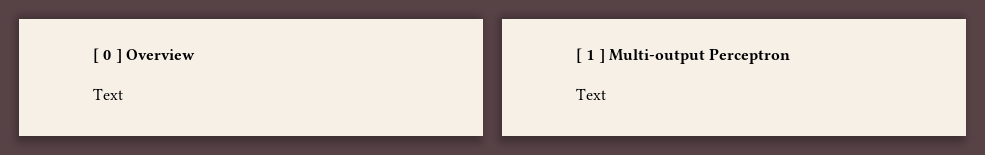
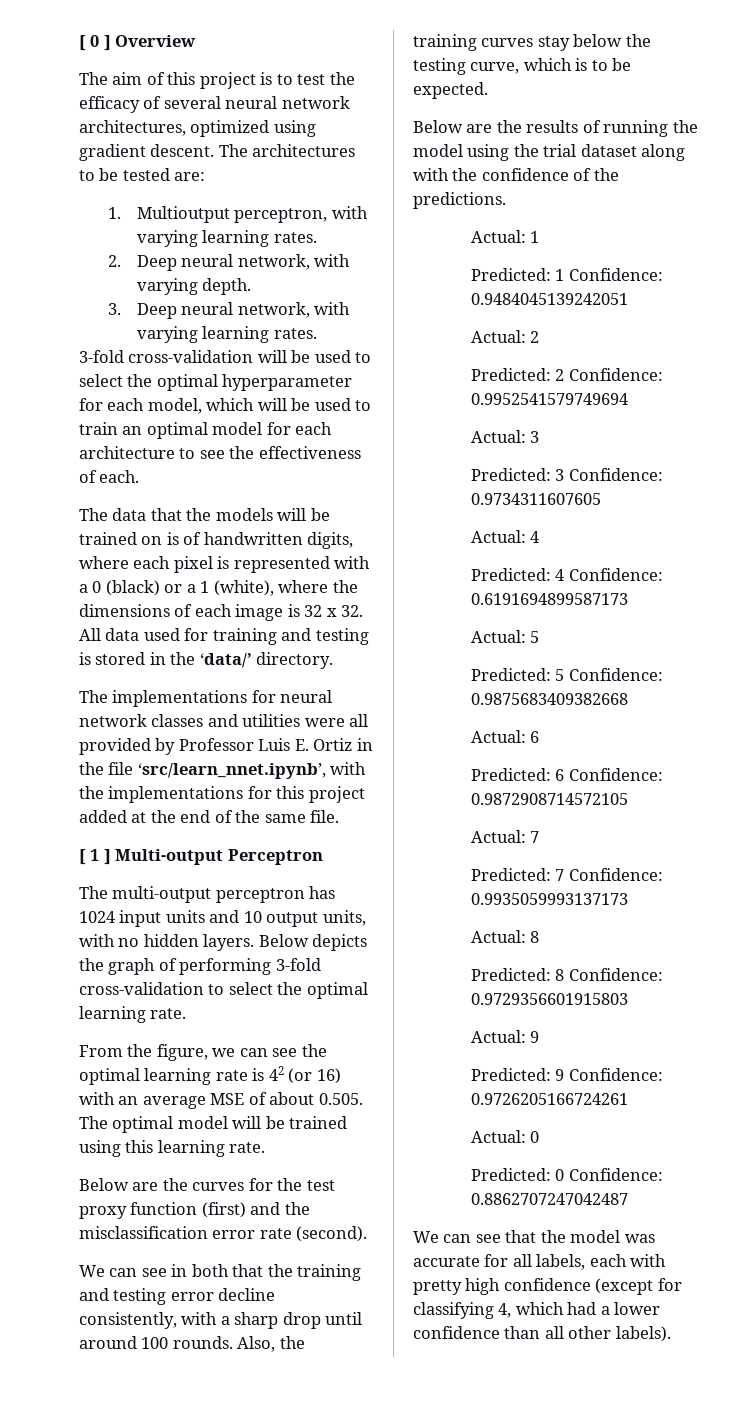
  [ 0 ] Overview
- Text
+ The aim of this project is to test the efficacy of several neural network architectures, optimized using gradient descent. The architectures to be tested are:
+ 1. Multioutput perceptron, with varying learning rates.
+ 2. Deep neural network, with varying depth.
+ 3. Deep neural network, with varying learning rates.
+ 3-fold cross-validation will be used to select the optimal hyperparameter for each model, which will be used to train an optimal model for each architecture to see the effectiveness of each.
+ The data that the models will be trained on is of handwritten digits, where each pixel is represented with a 0 (black) or a 1 (white), where the dimensions of each image is 32 x 32. All data used for training and testing is stored in the ‘data/’ directory.
+ The implementations for neural network classes and utilities were all provided by Professor Luis E. Ortiz in the file ‘src/learn_nnet.ipynb’, with the implementations for this project added at the end of the same file.
  [ 1 ] Multi-output Perceptron
- Text
+ The multi-output perceptron has 1024 input units and 10 output units, with no hidden layers. Below depicts the graph of performing 3-fold cross-validation to select the optimal learning rate.
+ From the figure, we can see the optimal learning rate is 42 (or 16) with an average MSE of about 0.505. The optimal model will be trained using this learning rate.
+ Below are the curves for the test proxy function (first) and the misclassification error rate (second).
+ We can see in both that the training and testing error decline consistently, with a sharp drop until around 100 rounds. Also, the training curves stay below the testing curve, which is to be expected.
+ Below are the results of running the model using the trial dataset along with the confidence of the predictions.
+ Actual: 1
+ Predicted: 1 Confidence: 0.9484045139242051
+ Actual: 2
+ Predicted: 2 Confidence: 0.9952541579749694
+ Actual: 3
+ Predicted: 3 Confidence: 0.9734311607605
+ Actual: 4
+ Predicted: 4 Confidence: 0.6191694899587173
+ Actual: 5
+ Predicted: 5 Confidence: 0.9875683409382668
+ Actual: 6
+ Predicted: 6 Confidence: 0.9872908714572105
+ Actual: 7
+ Predicted: 7 Confidence: 0.9935059993137173
+ Actual: 8
+ Predicted: 8 Confidence: 0.9729356601915803
+ Actual: 9
+ Predicted: 9 Confidence: 0.9726205166724261
+ Actual: 0
+ Predicted: 0 Confidence: 0.8862707247042487
+ We can see that the model was accurate for all labels, each with pretty high confidence (except for classifying 4, which had a lower confidence than all other labels).

